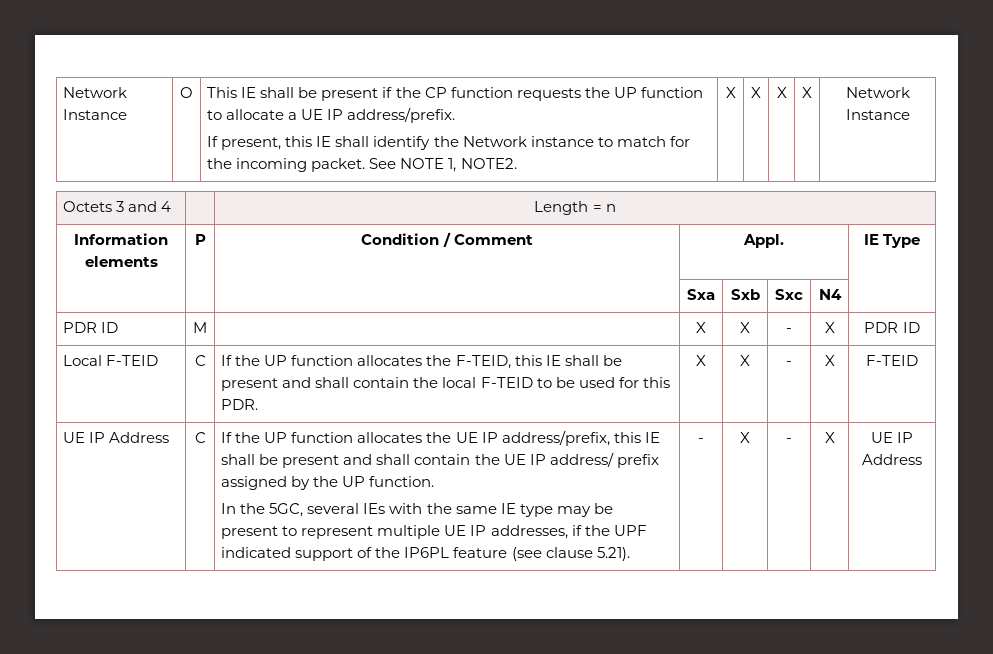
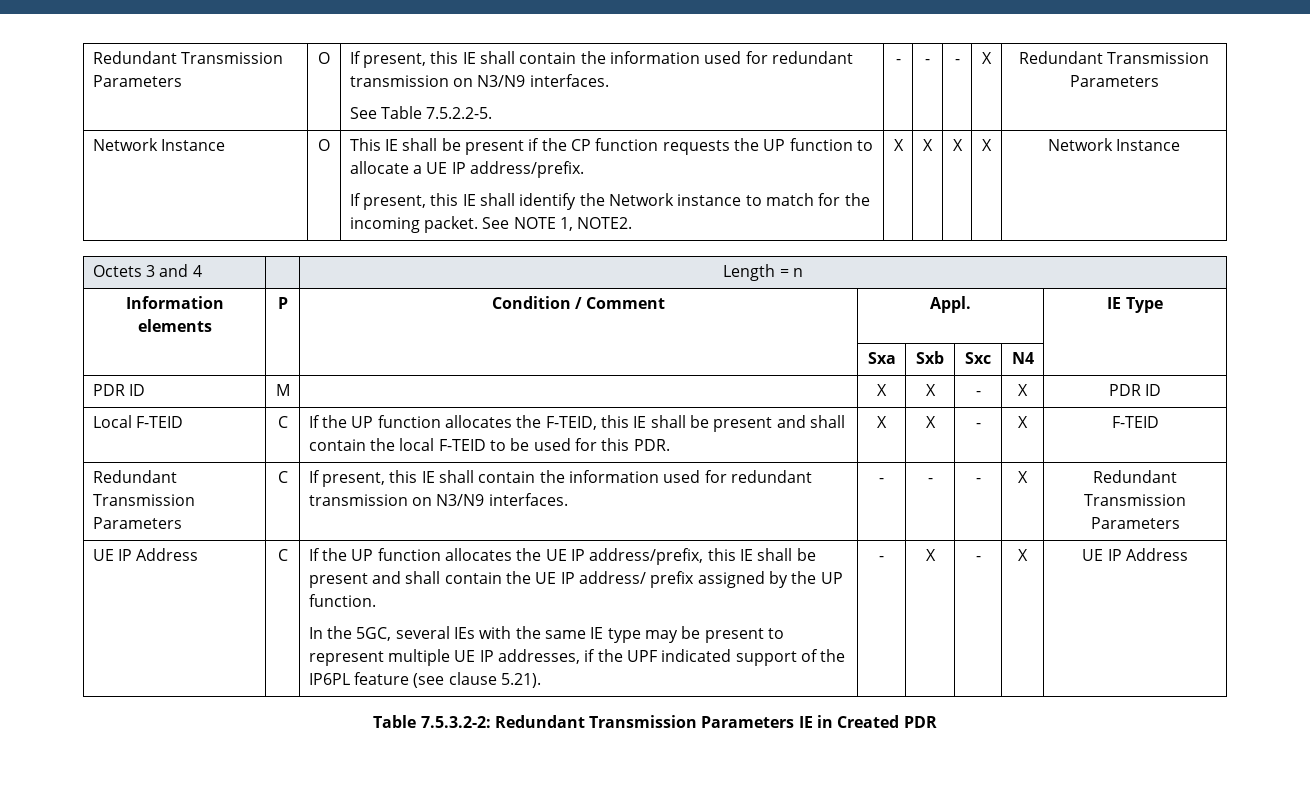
+ Redundant Transmission Parameters | O | If present, this IE shall contain the information used for redundant transmission on N3/N9 interfaces.
+ See Table 7.5.2.2-5. | - | - | - | X | Redundant Transmission Parameters
+ Redundant Transmission Parameters | C | If present, this IE shall contain the information used for redundant transmission on N3/N9 interfaces. | - | - | - | X | Redundant Transmission Parameters
+ Table 7.5.3.2-2: Redundant Transmission Parameters IE in Created PDR

